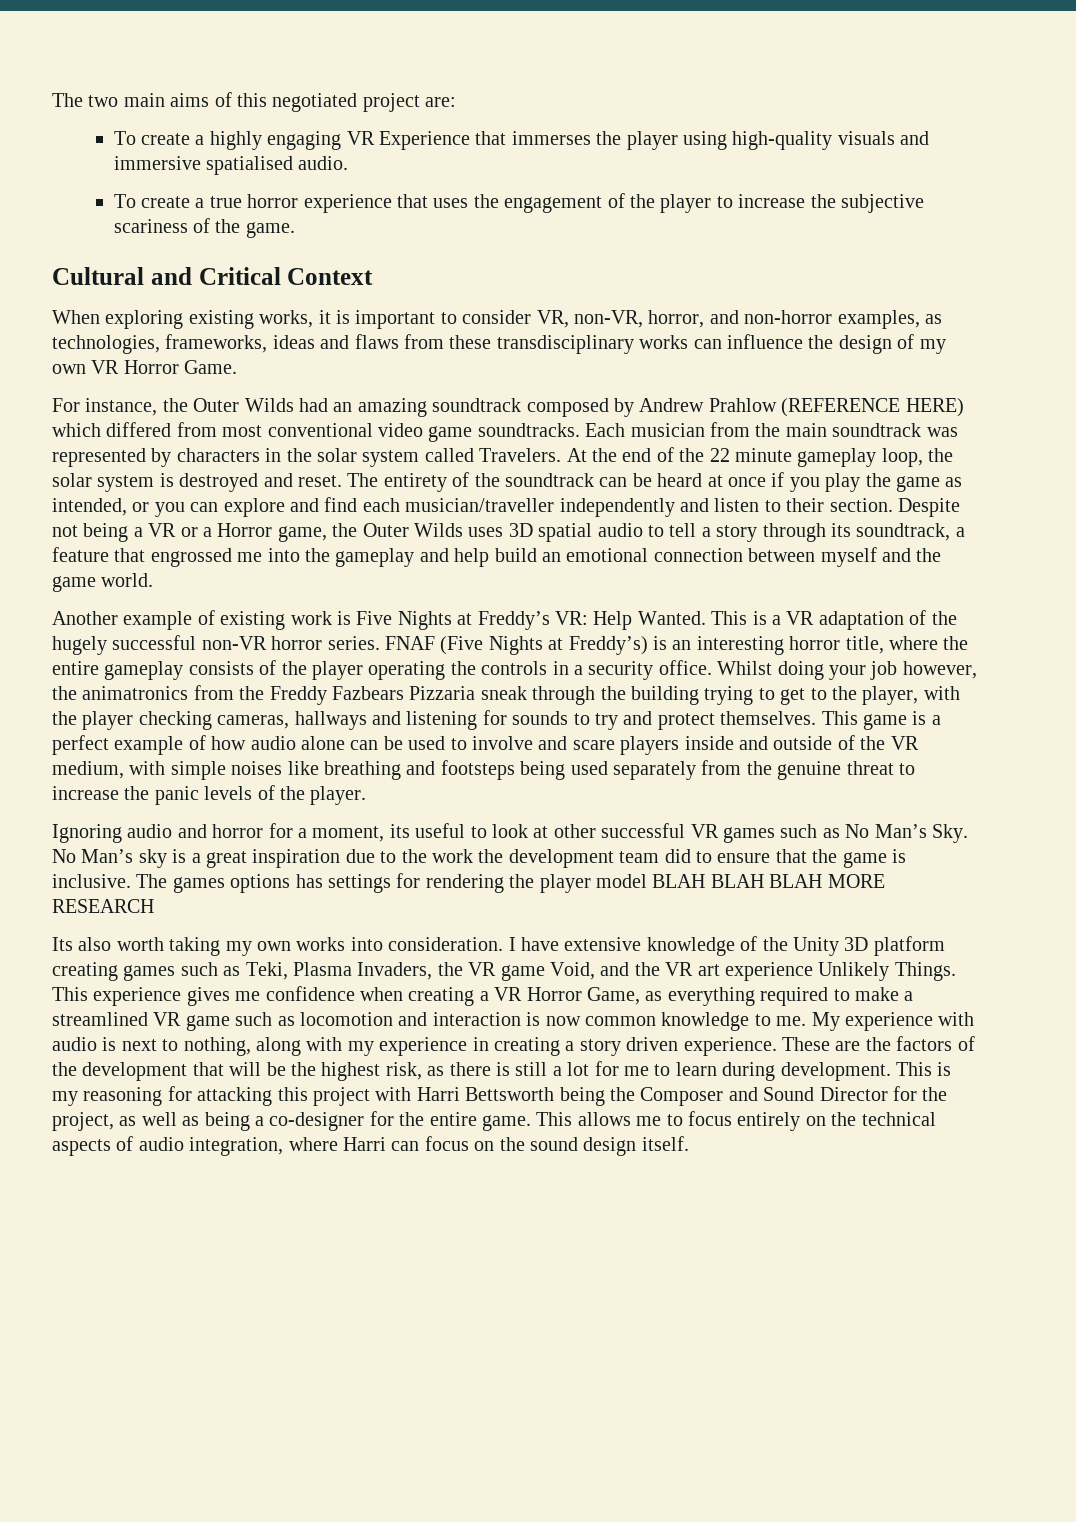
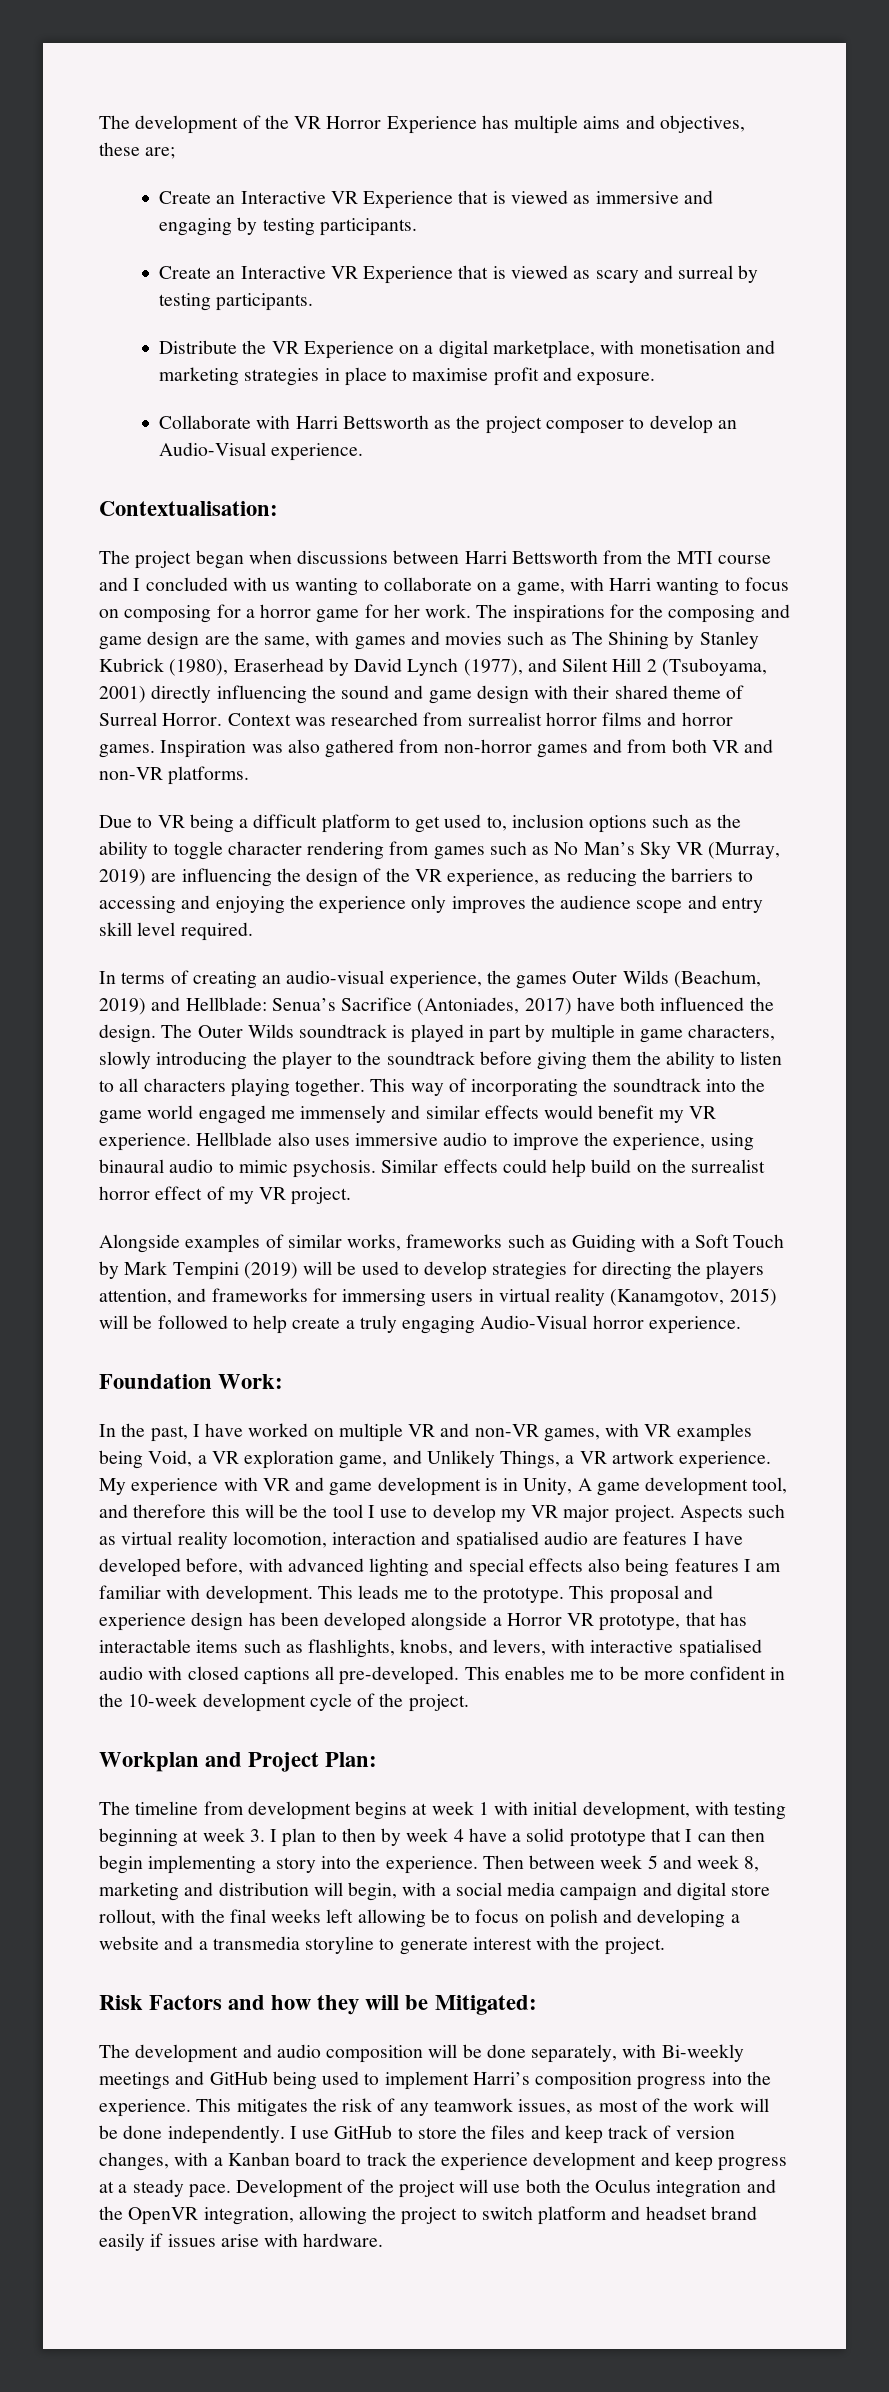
- The two main aims of this negotiated project are:
- To create a highly engaging VR Experience that immerses the player using high-quality visuals and immersive spatialised audio.
- To create a true horror experience that uses the engagement of the player to increase the subjective scariness of the game.
- Cultural and Critical Context
- When exploring existing works, it is important to consider VR, non-VR, horror, and non-horror examples, as technologies, frameworks, ideas and flaws from these transdisciplinary works can influence the design of my own VR Horror Game.
- For instance, the Outer Wilds had an amazing soundtrack composed by Andrew Prahlow (REFERENCE HERE) which differed from most conventional video game soundtracks. Each musician from the main soundtrack was represented by characters in the solar system called Travelers. At the end of the 22 minute gameplay loop, the solar system is destroyed and reset. The entirety of the soundtrack can be heard at once if you play the game as intended, or you can explore and find each musician/traveller independently and listen to their section. Despite not being a VR or a Horror game, the Outer Wilds uses 3D spatial audio to tell a story through its soundtrack, a feature that engrossed me into the gameplay and help build an emotional connection between myself and the game world.
- Another example of existing work is Five Nights at Freddy’s VR: Help Wanted. This is a VR adaptation of the hugely successful non-VR horror series. FNAF (Five Nights at Freddy’s) is an interesting horror title, where the entire gameplay consists of the player operating the controls in a security office. Whilst doing your job however, the animatronics from the Freddy Fazbears Pizzaria sneak through the building trying to get to the player, with the player checking cameras, hallways and listening for sounds to try and protect themselves. This game is a perfect example of how audio alone can be used to involve and scare players inside and outside of the VR medium, with simple noises like breathing and footsteps being used separately from the genuine threat to increase the panic levels of the player.
- Ignoring audio and horror for a moment, its useful to look at other successful VR games such as No Man’s Sky. No Man’s sky is a great inspiration due to the work the development team did to ensure that the game is inclusive. The games options has settings for rendering the player model BLAH BLAH BLAH MORE RESEARCH
- Its also worth taking my own works into consideration. I have extensive knowledge of the Unity 3D platform creating games such as Teki, Plasma Invaders, the VR game Void, and the VR art experience Unlikely Things. This experience gives me confidence when creating a VR Horror Game, as everything required to make a streamlined VR game such as locomotion and interaction is now common knowledge to me. My experience with audio is next to nothing, along with my experience in creating a story driven experience. These are the factors of the development that will be the highest risk, as there is still a lot for me to learn during development. This is my reasoning for attacking this project with Harri Bettsworth being the Composer and Sound Director for the project, as well as being a co-designer for the entire game. This allows me to focus entirely on the technical aspects of audio integration, where Harri can focus on the sound design itself.
+ The development of the VR Horror Experience has multiple aims and objectives, these are;
+ Create an Interactive VR Experience that is viewed as immersive and engaging by testing participants.
+ Create an Interactive VR Experience that is viewed as scary and surreal by testing participants.
+ Distribute the VR Experience on a digital marketplace, with monetisation and marketing strategies in place to maximise profit and exposure.
+ Collaborate with Harri Bettsworth as the project composer to develop an Audio-Visual experience.
+ Contextualisation:
+ The project began when discussions between Harri Bettsworth from the MTI course and I concluded with us wanting to collaborate on a game, with Harri wanting to focus on composing for a horror game for her work. The inspirations for the composing and game design are the same, with games and movies such as The Shining by Stanley Kubrick (1980), Eraserhead by David Lynch (1977), and Silent Hill 2 (Tsuboyama, 2001) directly influencing the sound and game design with their shared theme of Surreal Horror. Context was researched from surrealist horror films and horror games. Inspiration was also gathered from non-horror games and from both VR and non-VR platforms.
+ Due to VR being a difficult platform to get used to, inclusion options such as the ability to toggle character rendering from games such as No Man’s Sky VR (Murray, 2019) are influencing the design of the VR experience, as reducing the barriers to accessing and enjoying the experience only improves the audience scope and entry skill level required.
+ In terms of creating an audio-visual experience, the games Outer Wilds (Beachum, 2019) and Hellblade: Senua’s Sacrifice (Antoniades, 2017) have both influenced the design. The Outer Wilds soundtrack is played in part by multiple in game characters, slowly introducing the player to the soundtrack before giving them the ability to listen to all characters playing together. This way of incorporating the soundtrack into the game world engaged me immensely and similar effects would benefit my VR experience. Hellblade also uses immersive audio to improve the experience, using binaural audio to mimic psychosis. Similar effects could help build on the surrealist horror effect of my VR project.
+ Alongside examples of similar works, frameworks such as Guiding with a Soft Touch by Mark Tempini (2019) will be used to develop strategies for directing the players attention, and frameworks for immersing users in virtual reality (Kanamgotov, 2015) will be followed to help create a truly engaging Audio-Visual horror experience.
+ Foundation Work:
+ In the past, I have worked on multiple VR and non-VR games, with VR examples being Void, a VR exploration game, and Unlikely Things, a VR artwork experience. My experience with VR and game development is in Unity, A game development tool, and therefore this will be the tool I use to develop my VR major project. Aspects such as virtual reality locomotion, interaction and spatialised audio are features I have developed before, with advanced lighting and special effects also being features I am familiar with development. This leads me to the prototype. This proposal and experience design has been developed alongside a Horror VR prototype, that has interactable items such as flashlights, knobs, and levers, with interactive spatialised audio with closed captions all pre-developed. This enables me to be more confident in the 10-week development cycle of the project.
+ Workplan and Project Plan:
+ The timeline from development begins at week 1 with initial development, with testing beginning at week 3. I plan to then by week 4 have a solid prototype that I can then begin implementing a story into the experience. Then between week 5 and week 8, marketing and distribution will begin, with a social media campaign and digital store rollout, with the final weeks left allowing be to focus on polish and developing a website and a transmedia storyline to generate interest with the project.
+ Risk Factors and how they will be Mitigated:
+ The development and audio composition will be done separately, with Bi-weekly meetings and GitHub being used to implement Harri’s composition progress into the experience. This mitigates the risk of any teamwork issues, as most of the work will be done independently. I use GitHub to store the files and keep track of version changes, with a Kanban board to track the experience development and keep progress at a steady pace. Development of the project will use both the Oculus integration and the OpenVR integration, allowing the project to switch platform and headset brand easily if issues arise with hardware.

